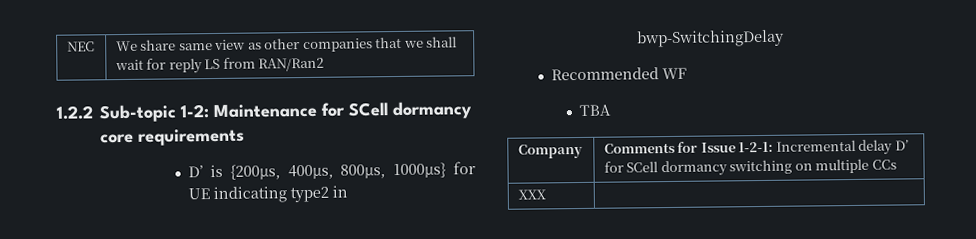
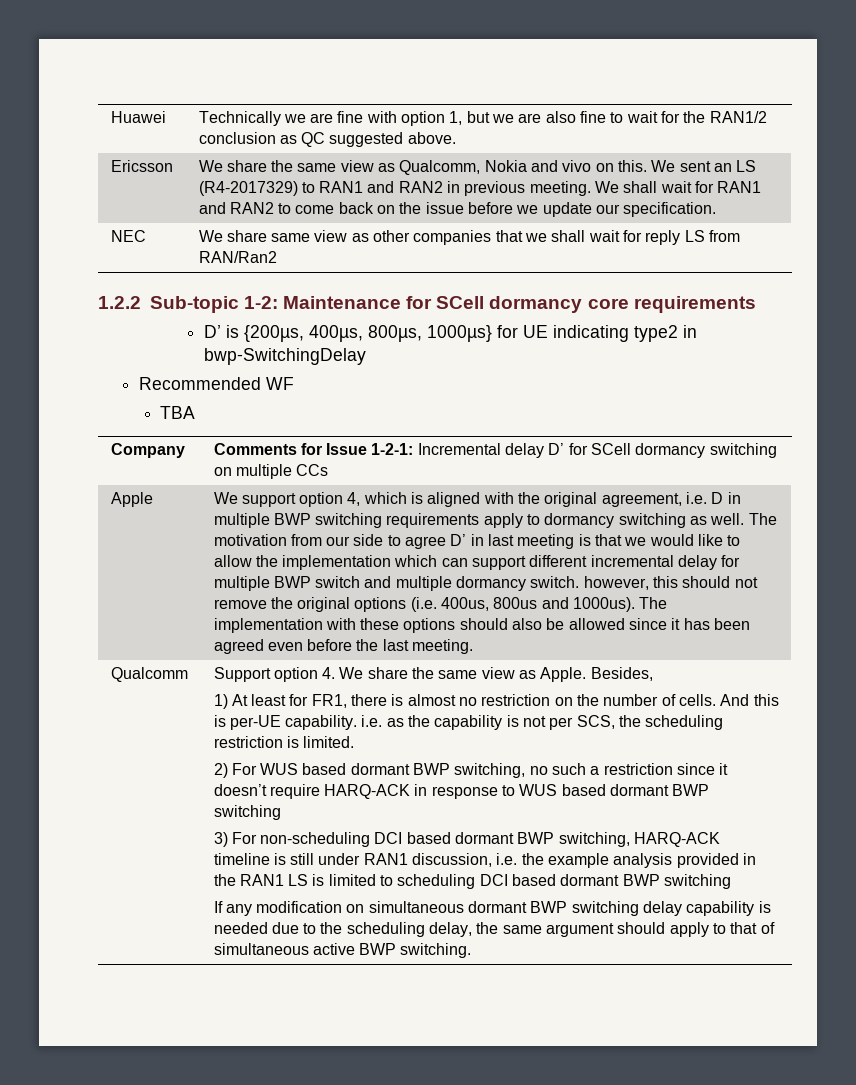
+ Huawei | Technically we are fine with option 1, but we are also fine to wait for the RAN1/2 conclusion as QC suggested above.
+ Ericsson | We share the same view as Qualcomm, Nokia and vivo on this. We sent an LS (R4-2017329) to RAN1 and RAN2 in previous meeting. We shall wait for RAN1 and RAN2 to come back on the issue before we update our specification.
- XXX
+ Apple | We support option 4, which is aligned with the original agreement, i.e. D in multiple BWP switching requirements apply to dormancy switching as well. The motivation from our side to agree D’ in last meeting is that we would like to allow the implementation which can support different incremental delay for multiple BWP switch and multiple dormancy switch. however, this should not remove the original options (i.e. 400us, 800us and 1000us). The implementation with these options should also be allowed since it has been agreed even before the last meeting.
+ Qualcomm | Support option 4. We share the same view as Apple. Besides,
+ 1) At least for FR1, there is almost no restriction on the number of cells. And this is per-UE capability. i.e. as the capability is not per SCS, the scheduling restriction is limited.
+ 2) For WUS based dormant BWP switching, no such a restriction since it doesn’t require HARQ-ACK in response to WUS based dormant BWP switching
+ 3) For non-scheduling DCI based dormant BWP switching, HARQ-ACK timeline is still under RAN1 discussion, i.e. the example analysis provided in the RAN1 LS is limited to scheduling DCI based dormant BWP switching
+ If any modification on simultaneous dormant BWP switching delay capability is needed due to the scheduling delay, the same argument should apply to that of simultaneous active BWP switching.

